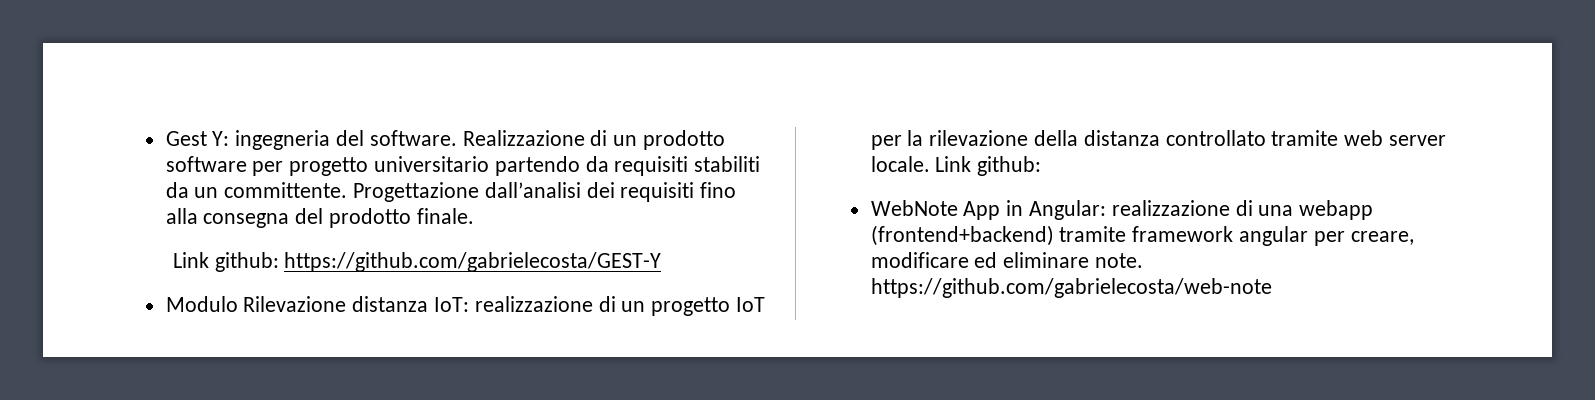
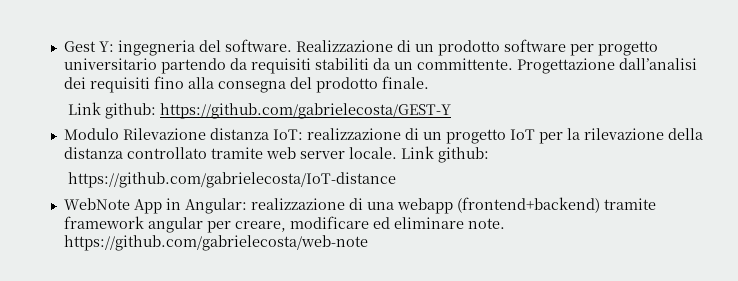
+ https://github.com/gabrielecosta/IoT-distance

